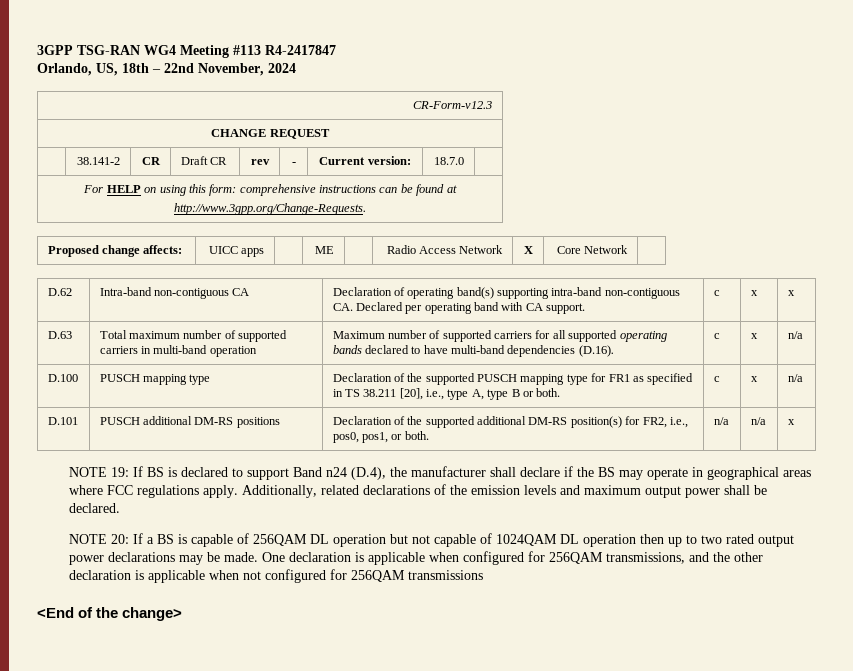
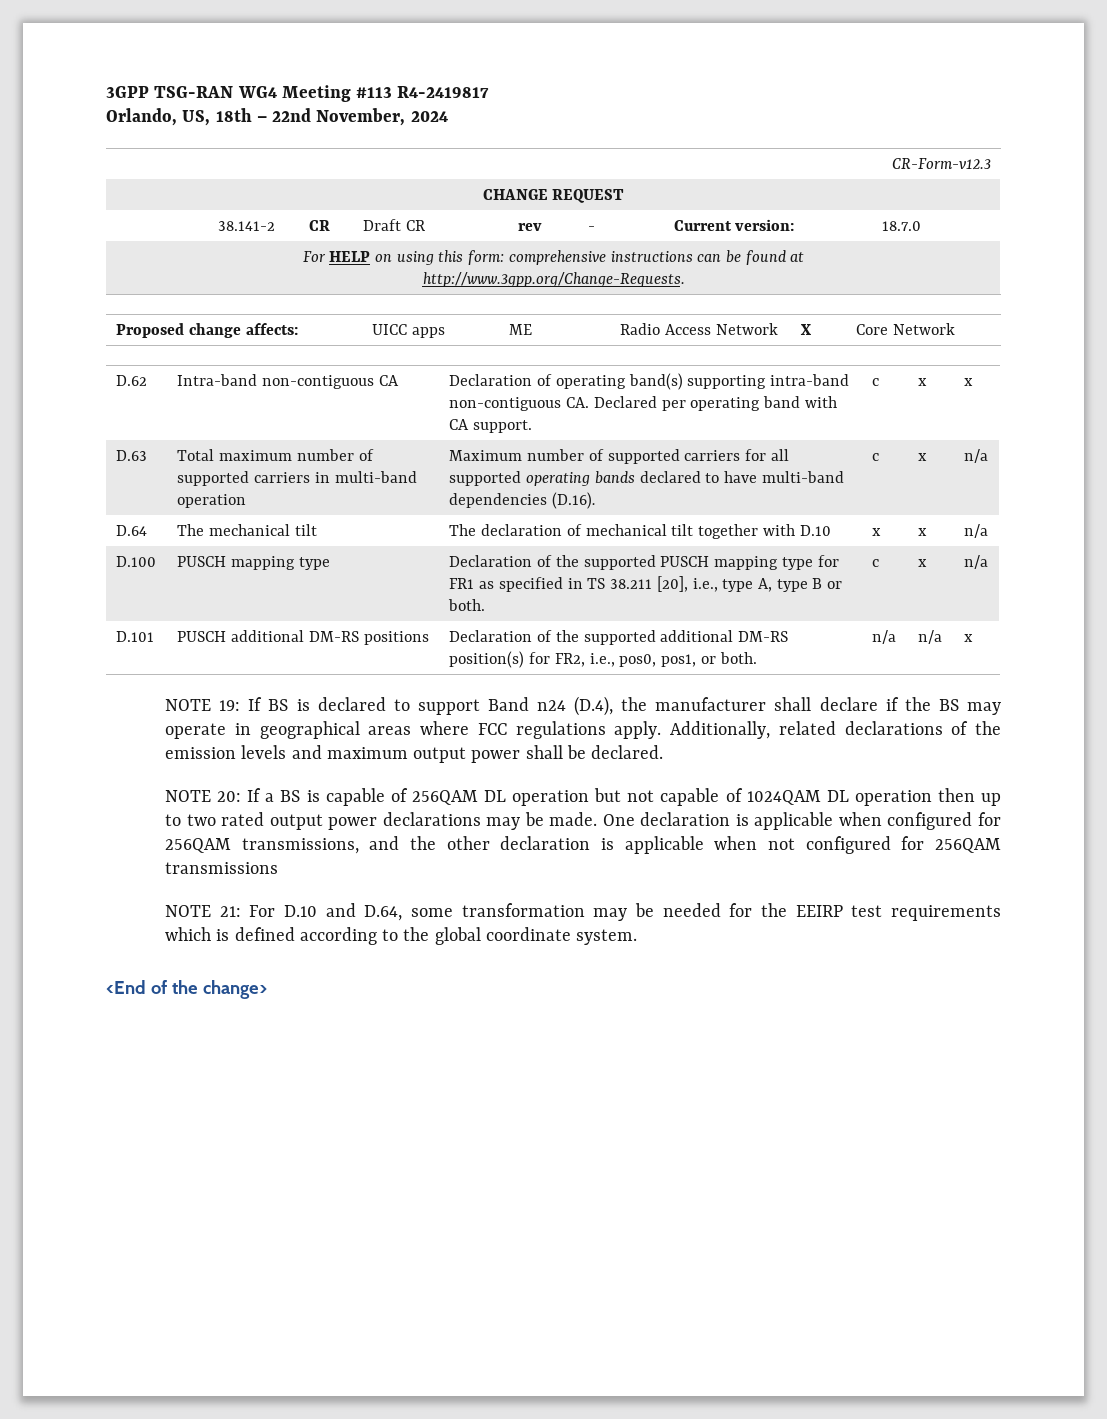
- 3GPP TSG-RAN WG4 Meeting #113 R4-2417847
+ 3GPP TSG-RAN WG4 Meeting #113 R4-2419817
+ D.64 | The mechanical tilt | The declaration of mechanical tilt together with D.10 | x | x | n/a
+ NOTE 21: For D.10 and D.64, some transformation may be needed for the EEIRP test requirements which is defined according to the global coordinate system.

